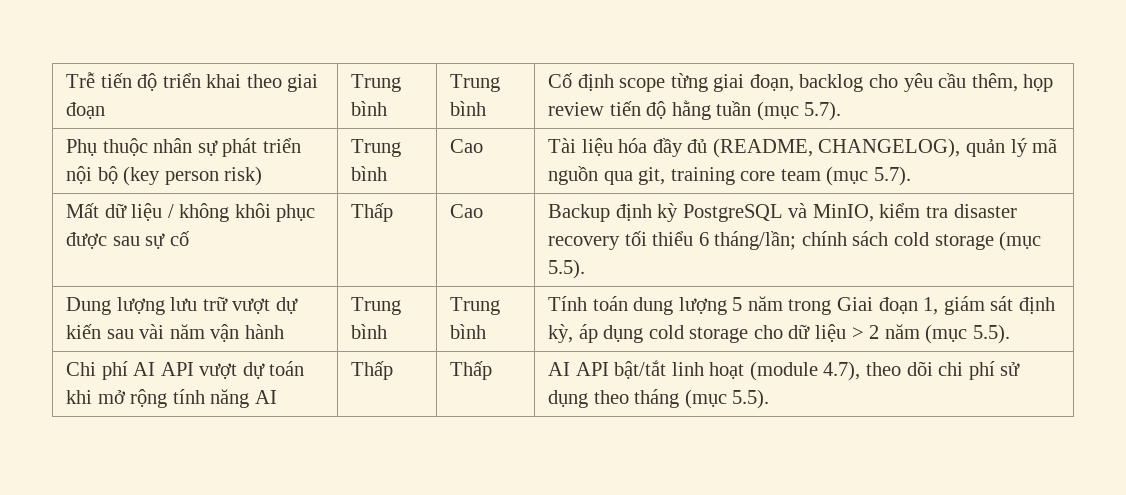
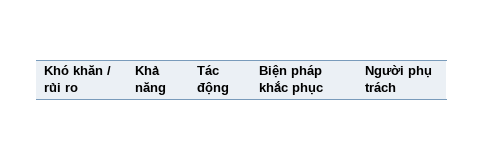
- Trễ tiến độ triển khai theo giai đoạn | Trung bình | Trung bình | Cố định scope từng giai đoạn, backlog cho yêu cầu thêm, họp review tiến độ hằng tuần (mục 5.7).
- Phụ thuộc nhân sự phát triển nội bộ (key person risk) | Trung bình | Cao | Tài liệu hóa đầy đủ (README, CHANGELOG), quản lý mã nguồn qua git, training core team (mục 5.7).
- Mất dữ liệu / không khôi phục được sau sự cố | Thấp | Cao | Backup định kỳ PostgreSQL và MinIO, kiểm tra disaster recovery tối thiểu 6 tháng/lần; chính sách cold storage (mục 5.5).
- Dung lượng lưu trữ vượt dự kiến sau vài năm vận hành | Trung bình | Trung bình | Tính toán dung lượng 5 năm trong Giai đoạn 1, giám sát định kỳ, áp dụng cold storage cho dữ liệu > 2 năm (mục 5.5).
- Chi phí AI API vượt dự toán khi mở rộng tính năng AI | Thấp | Thấp | AI API bật/tắt linh hoạt (module 4.7), theo dõi chi phí sử dụng theo tháng (mục 5.5).
+ Khó khăn / rủi ro | Khả năng | Tác động | Biện pháp khắc phục | Người phụ trách

